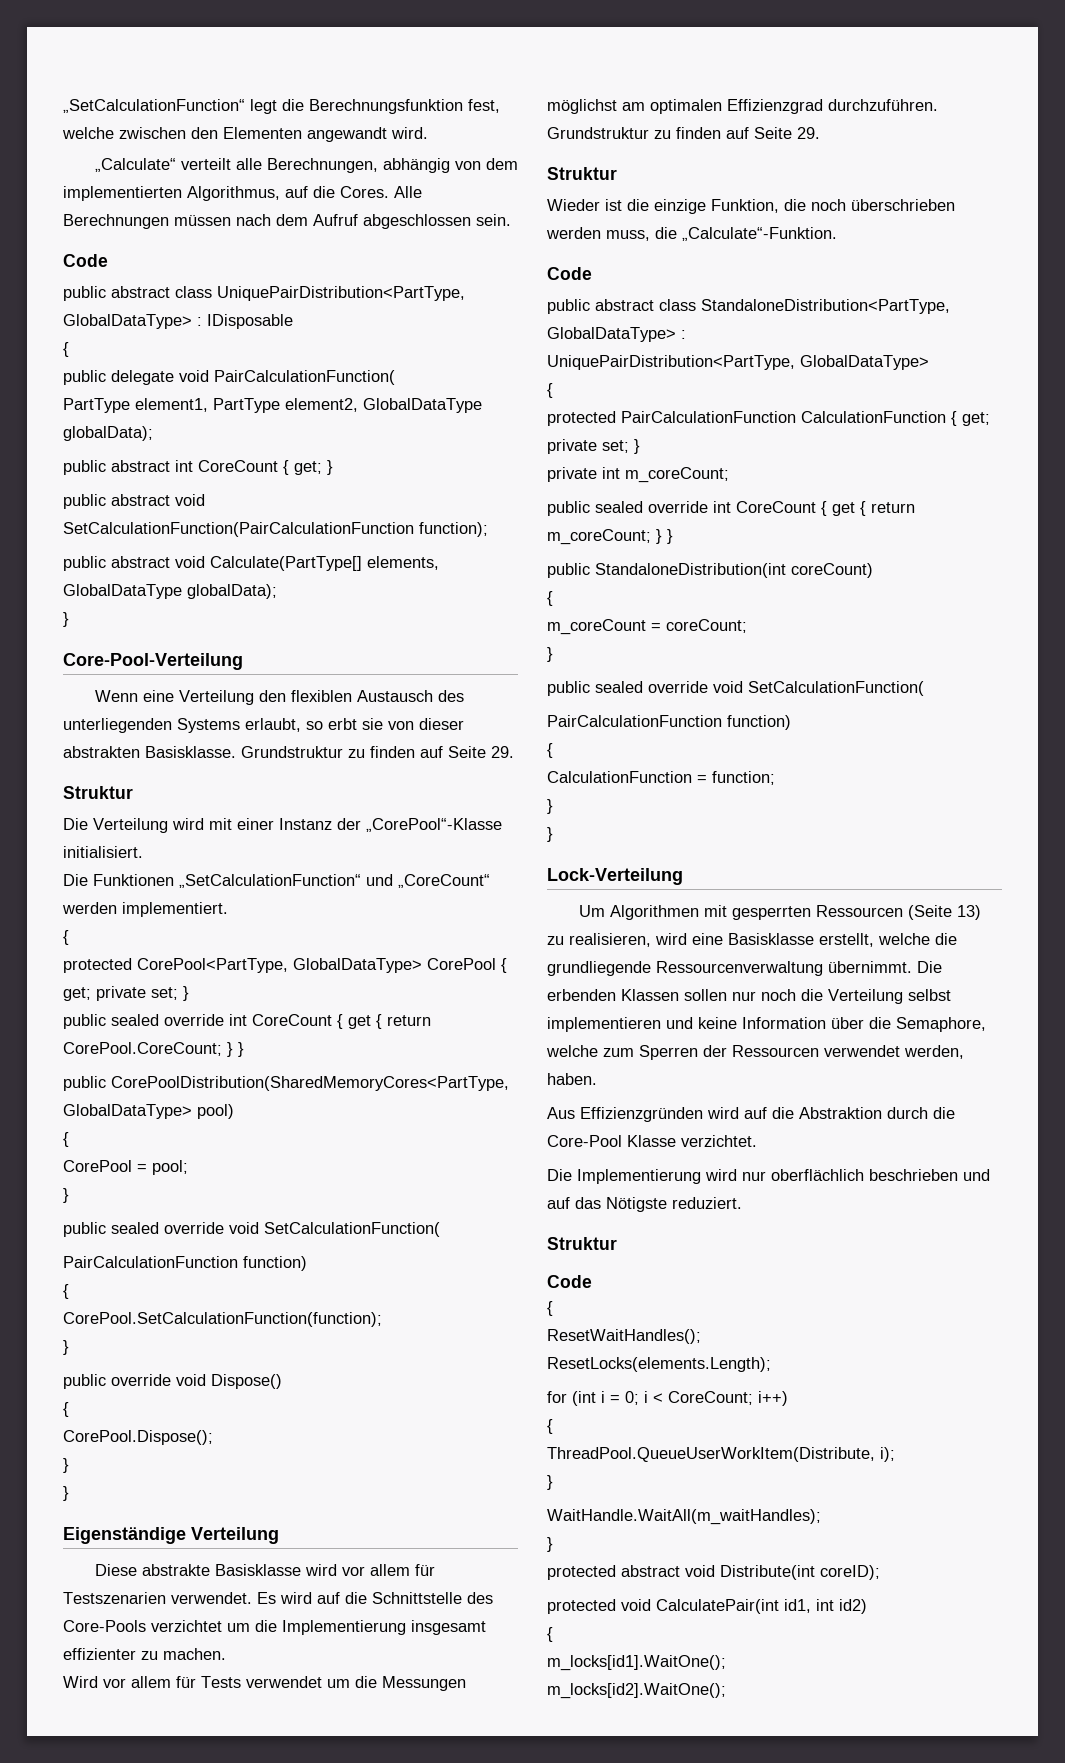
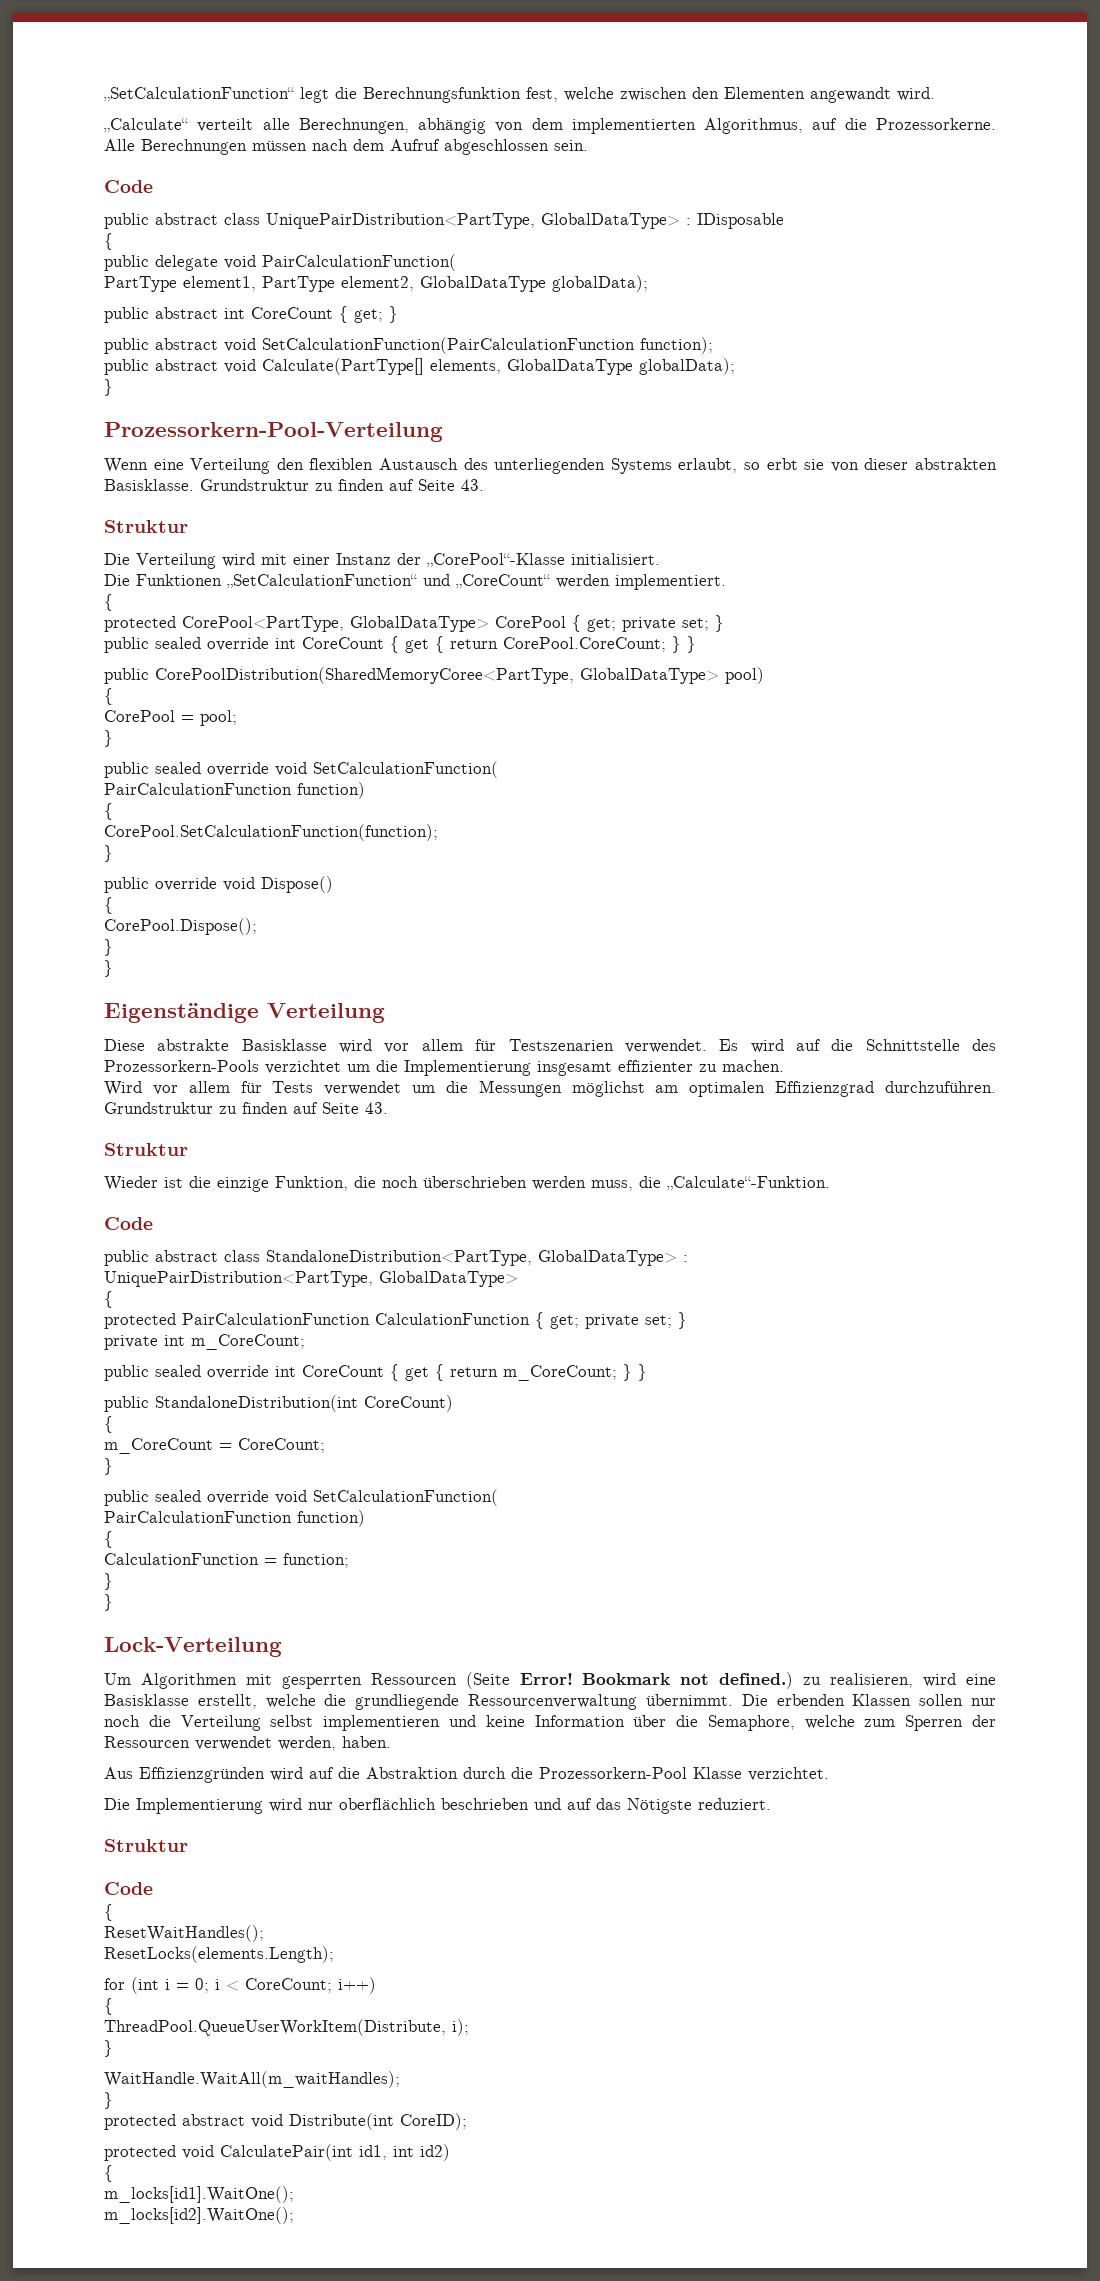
- „Calculate“ verteilt alle Berechnungen, abhängig von dem implementierten Algorithmus, auf die Cores.
+ „Calculate“ verteilt alle Berechnungen, abhängig von dem implementierten Algorithmus, auf die Prozessorkerne.
- Core-Pool-Verteilung
+ Prozessorkern-Pool-Verteilung
- Wenn eine Verteilung den flexiblen Austausch des unterliegenden Systems erlaubt, so erbt sie von dieser abstrakten Basisklasse. Grundstruktur zu finden auf Seite 29.
+ Wenn eine Verteilung den flexiblen Austausch des unterliegenden Systems erlaubt, so erbt sie von dieser abstrakten Basisklasse. Grundstruktur zu finden auf Seite 43.
- public CorePoolDistribution(SharedMemoryCores<PartType, GlobalDataType> pool)
+ public CorePoolDistribution(SharedMemoryCoree<PartType, GlobalDataType> pool)
- Es wird auf die Schnittstelle des Core-Pools verzichtet um die Implementierung insgesamt effizienter zu machen.
+ Es wird auf die Schnittstelle des Prozessorkern-Pools verzichtet um die Implementierung insgesamt effizienter zu machen.
- Wird vor allem für Tests verwendet um die Messungen möglichst am optimalen Effizienzgrad durchzuführen. Grundstruktur zu finden auf Seite 29.
+ Wird vor allem für Tests verwendet um die Messungen möglichst am optimalen Effizienzgrad durchzuführen. Grundstruktur zu finden auf Seite 43.
- private int m_coreCount;
- public sealed override int CoreCount { get { return m_coreCount; } }
+ private int m_CoreCount;
+ public sealed override int CoreCount { get { return m_CoreCount; } }
- public StandaloneDistribution(int coreCount)
+ public StandaloneDistribution(int CoreCount)
  {
- m_coreCount = coreCount;
+ m_CoreCount = CoreCount;
- Um Algorithmen mit gesperrten Ressourcen (Seite 13) zu realisieren, wird eine Basisklasse erstellt, welche die grundliegende Ressourcenverwaltung übernimmt.
+ Um Algorithmen mit gesperrten Ressourcen (Seite Error! Bookmark not defined.) zu realisieren, wird eine Basisklasse erstellt, welche die grundliegende Ressourcenverwaltung übernimmt.
- Aus Effizienzgründen wird auf die Abstraktion durch die Core-Pool Klasse verzichtet.
+ Aus Effizienzgründen wird auf die Abstraktion durch die Prozessorkern-Pool Klasse verzichtet.
- protected abstract void Distribute(int coreID);
+ protected abstract void Distribute(int CoreID);

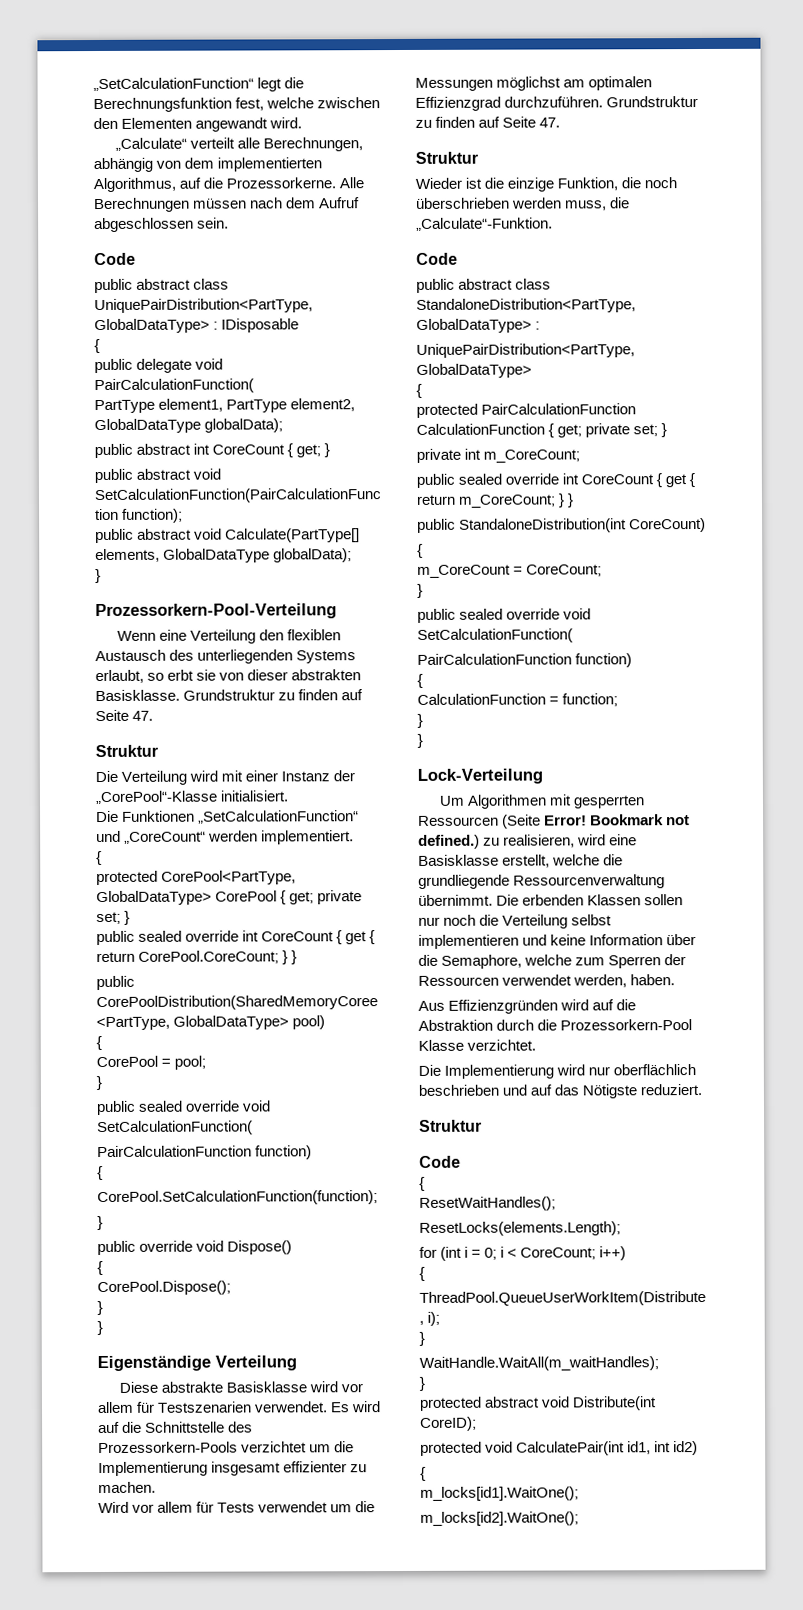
- Wenn eine Verteilung den flexiblen Austausch des unterliegenden Systems erlaubt, so erbt sie von dieser abstrakten Basisklasse. Grundstruktur zu finden auf Seite 43.
+ Wenn eine Verteilung den flexiblen Austausch des unterliegenden Systems erlaubt, so erbt sie von dieser abstrakten Basisklasse. Grundstruktur zu finden auf Seite 47.
- Wird vor allem für Tests verwendet um die Messungen möglichst am optimalen Effizienzgrad durchzuführen. Grundstruktur zu finden auf Seite 43.
+ Wird vor allem für Tests verwendet um die Messungen möglichst am optimalen Effizienzgrad durchzuführen. Grundstruktur zu finden auf Seite 47.

